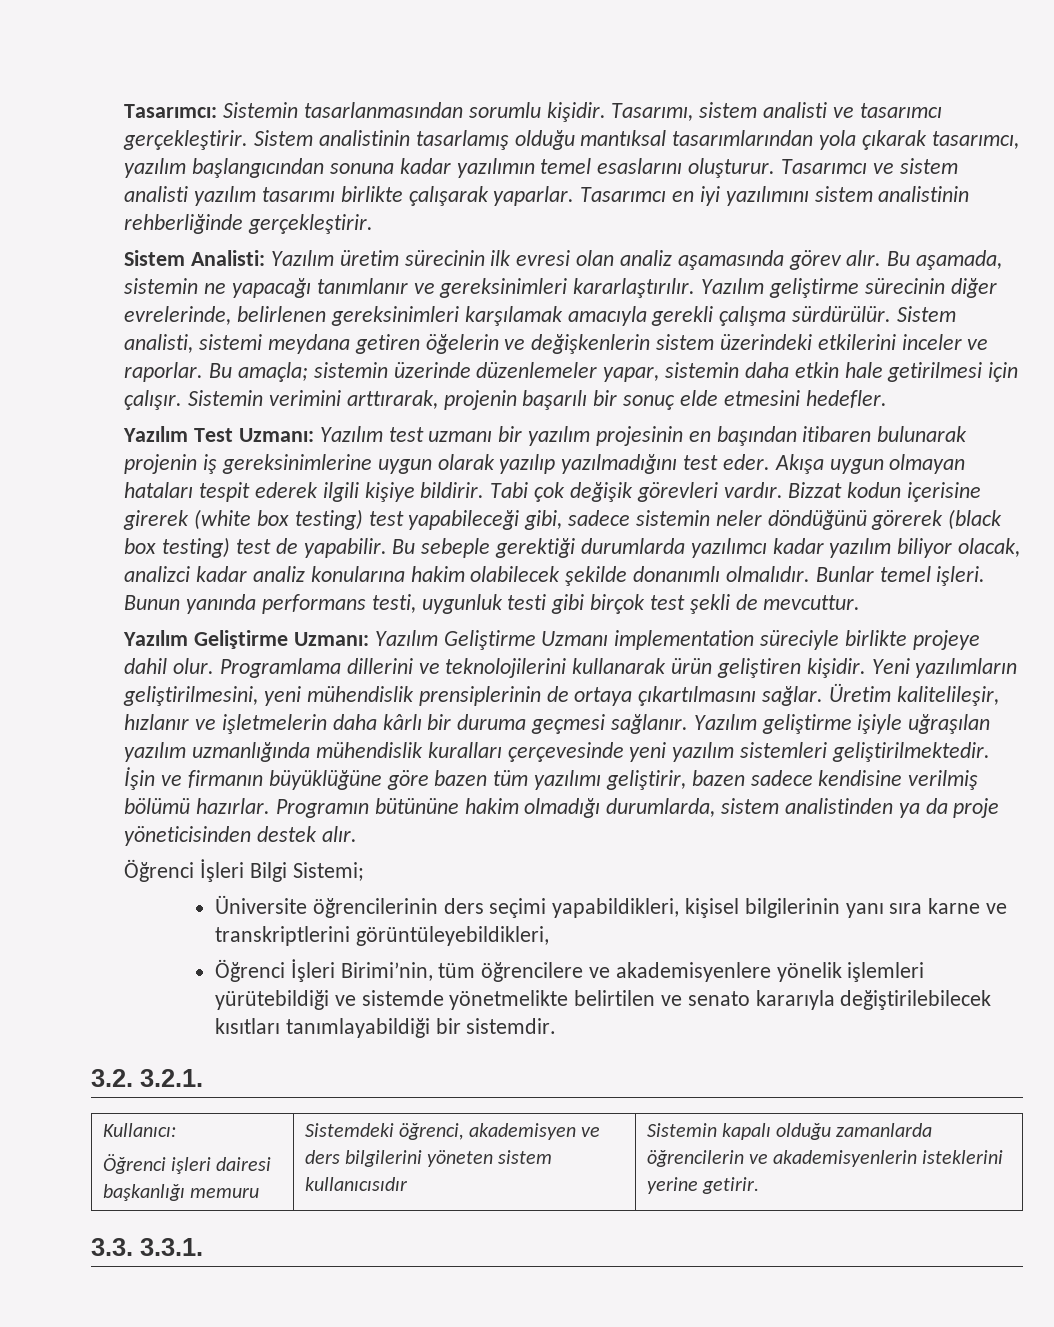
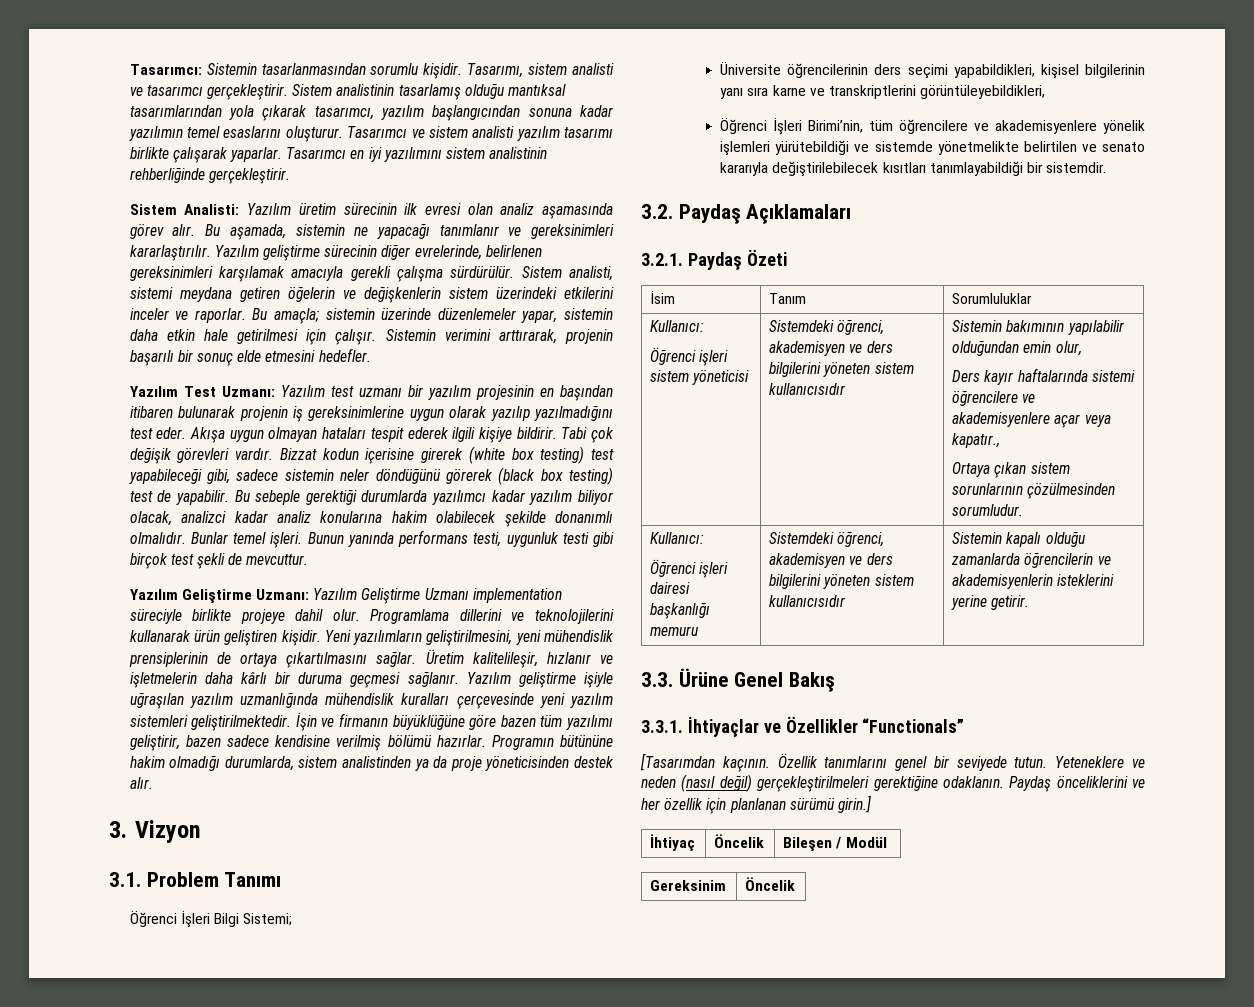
+ 3. Vizyon
+ 3.1. Problem Tanımı
- 3.2. 3.2.1.
+ 3.2. Paydaş Açıklamaları
+ 3.2.1. Paydaş Özeti
+ İsim | Tanım | Sorumluluklar
+ Kullanıcı:
+ Öğrenci işleri sistem yöneticisi | Sistemdeki öğrenci, akademisyen ve ders bilgilerini yöneten sistem kullanıcısıdır | Sistemin bakımının yapılabilir olduğundan emin olur,
+ Ders kayır haftalarında sistemi öğrencilere ve akademisyenlere açar veya kapatır.,
+ Ortaya çıkan sistem sorunlarının çözülmesinden sorumludur.
- 3.3. 3.3.1.
+ 3.3. Ürüne Genel Bakış
+ 3.3.1. İhtiyaçlar ve Özellikler “Functionals”
+ [Tasarımdan kaçının. Özellik tanımlarını genel bir seviyede tutun. Yeteneklere ve neden (nasıl değil) gerçekleştirilmeleri gerektiğine odaklanın. Paydaş önceliklerini ve her özellik için planlanan sürümü girin.]
+ İhtiyaç | Öncelik | Bileşen / Modül
+ Gereksinim | Öncelik

